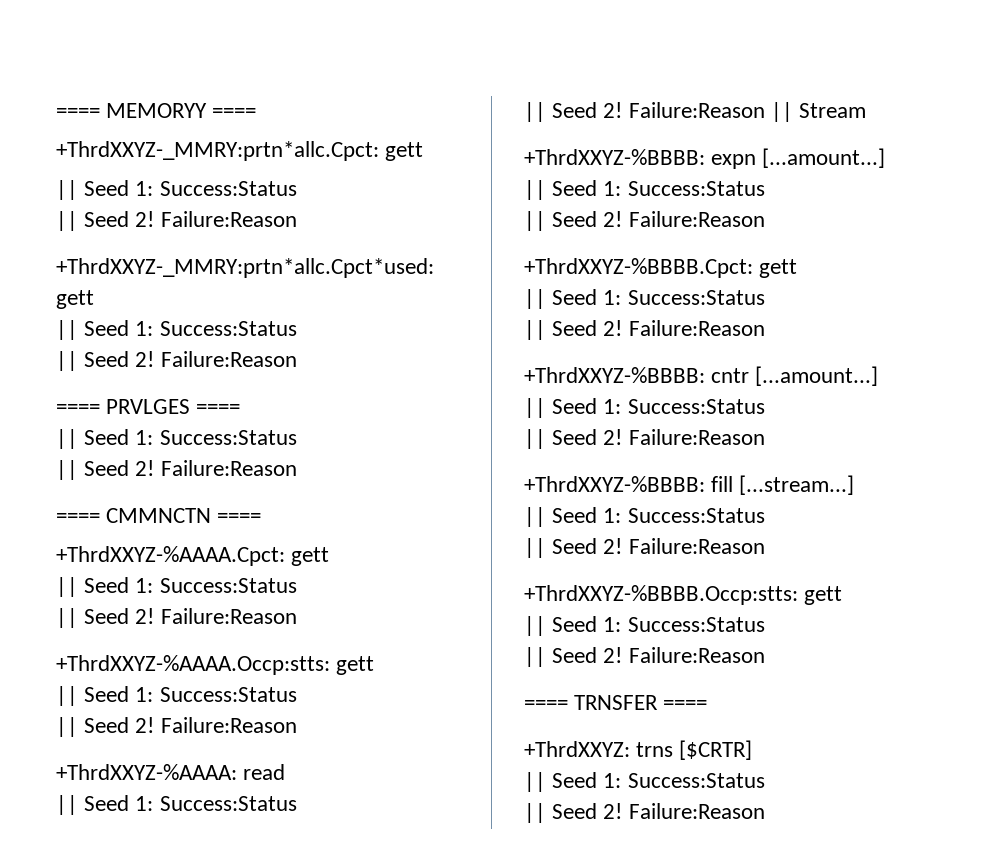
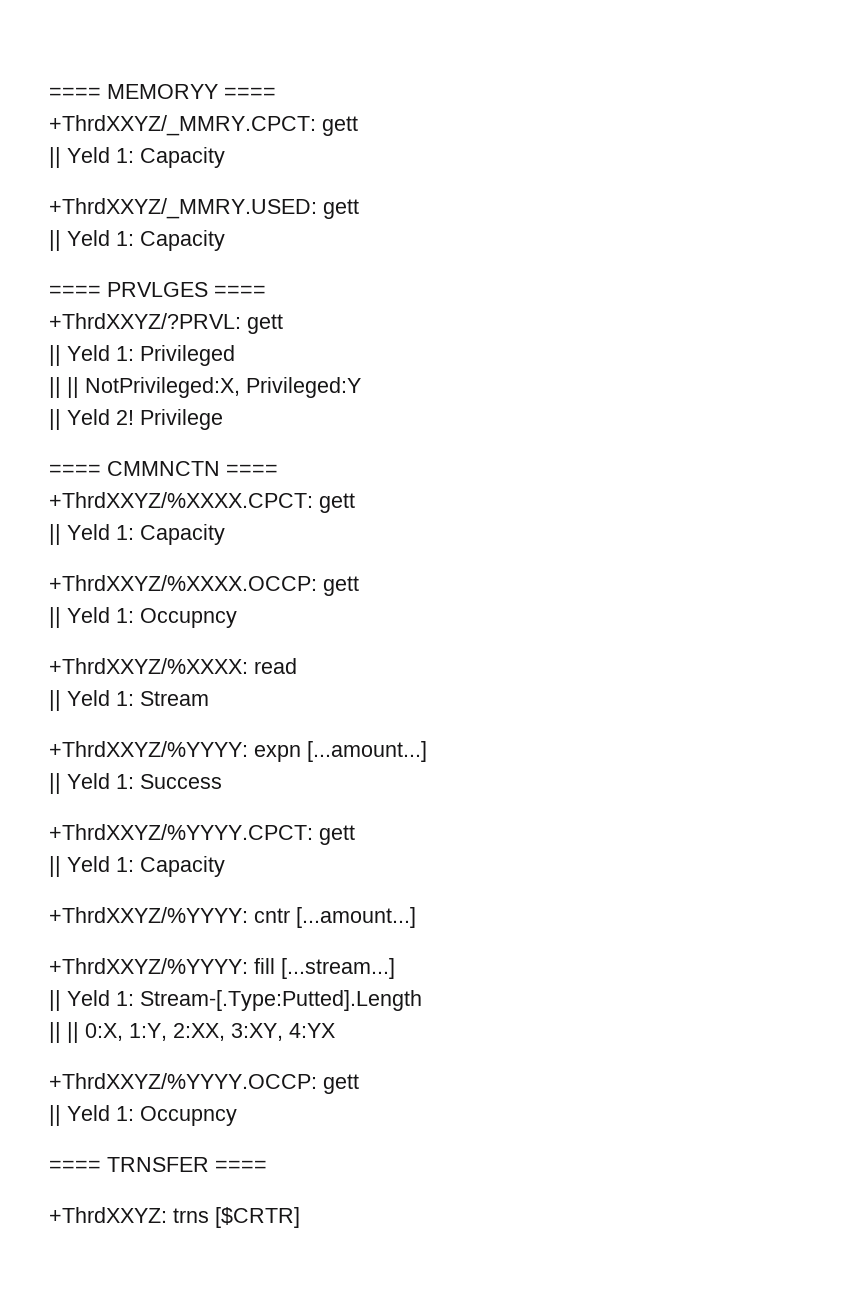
- +ThrdXXYZ-_MMRY:prtn*allc.Cpct: gett
- || Seed 1: Success:Status
- || Seed 2! Failure:Reason
- +ThrdXXYZ-_MMRY:prtn*allc.Cpct*used: gett
- || Seed 1: Success:Status
- || Seed 2! Failure:Reason
+ +ThrdXXYZ/_MMRY.CPCT: gett
+ || Yeld 1: Capacity
+ +ThrdXXYZ/_MMRY.USED: gett
+ || Yeld 1: Capacity
  ==== PRVLGES ====
- || Seed 1: Success:Status
- || Seed 2! Failure:Reason
+ +ThrdXXYZ/?PRVL: gett
+ || Yeld 1: Privileged
+ || || NotPrivileged:X, Privileged:Y
+ || Yeld 2! Privilege
- +ThrdXXYZ-%AAAA.Cpct: gett
- || Seed 1: Success:Status
- || Seed 2! Failure:Reason
- +ThrdXXYZ-%AAAA.Occp:stts: gett
- || Seed 1: Success:Status
- || Seed 2! Failure:Reason
- +ThrdXXYZ-%AAAA: read
- || Seed 1: Success:Status
- || Seed 2! Failure:Reason || Stream
+ +ThrdXXYZ/%XXXX.CPCT: gett
+ || Yeld 1: Capacity
+ +ThrdXXYZ/%XXXX.OCCP: gett
+ || Yeld 1: Occupncy
+ +ThrdXXYZ/%XXXX: read
+ || Yeld 1: Stream
- +ThrdXXYZ-%BBBB: expn [...amount...]
- || Seed 1: Success:Status
- || Seed 2! Failure:Reason
- +ThrdXXYZ-%BBBB.Cpct: gett
- || Seed 1: Success:Status
- || Seed 2! Failure:Reason
- +ThrdXXYZ-%BBBB: cntr [...amount...]
- || Seed 1: Success:Status
- || Seed 2! Failure:Reason
- +ThrdXXYZ-%BBBB: fill [...stream...]
- || Seed 1: Success:Status
- || Seed 2! Failure:Reason
- +ThrdXXYZ-%BBBB.Occp:stts: gett
- || Seed 1: Success:Status
- || Seed 2! Failure:Reason
+ +ThrdXXYZ/%YYYY: expn [...amount...]
+ || Yeld 1: Success
+ +ThrdXXYZ/%YYYY.CPCT: gett
+ || Yeld 1: Capacity
+ +ThrdXXYZ/%YYYY: cntr [...amount...]
+ +ThrdXXYZ/%YYYY: fill [...stream...]
+ || Yeld 1: Stream-[.Type:Putted].Length
+ || || 0:X, 1:Y, 2:XX, 3:XY, 4:YX
+ +ThrdXXYZ/%YYYY.OCCP: gett
+ || Yeld 1: Occupncy
  +ThrdXXYZ: trns [$CRTR]
- || Seed 1: Success:Status
- || Seed 2! Failure:Reason

